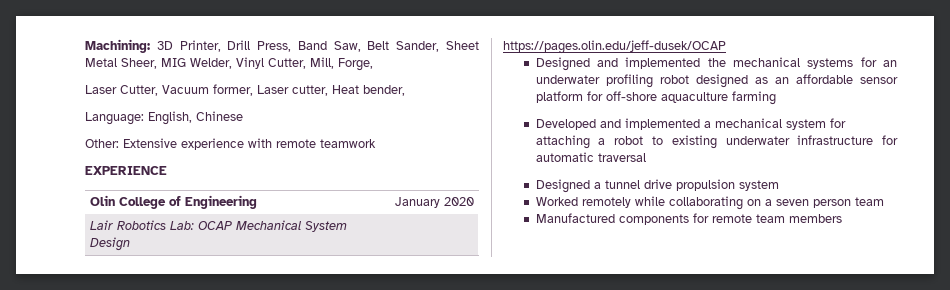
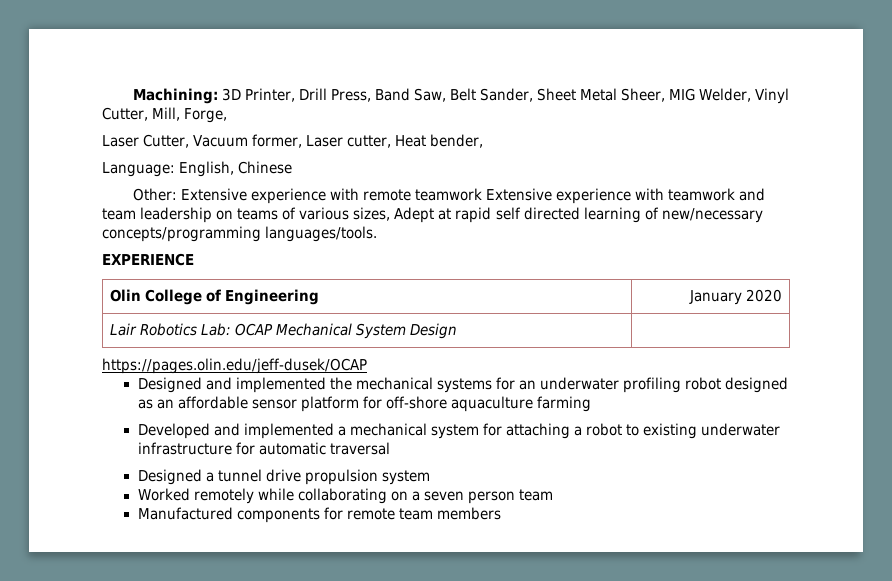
- Other: Extensive experience with remote teamwork
+ Other: Extensive experience with remote teamwork Extensive experience with teamwork and team leadership on teams of various sizes, Adept at rapid self directed learning of new/necessary concepts/programming languages/tools.

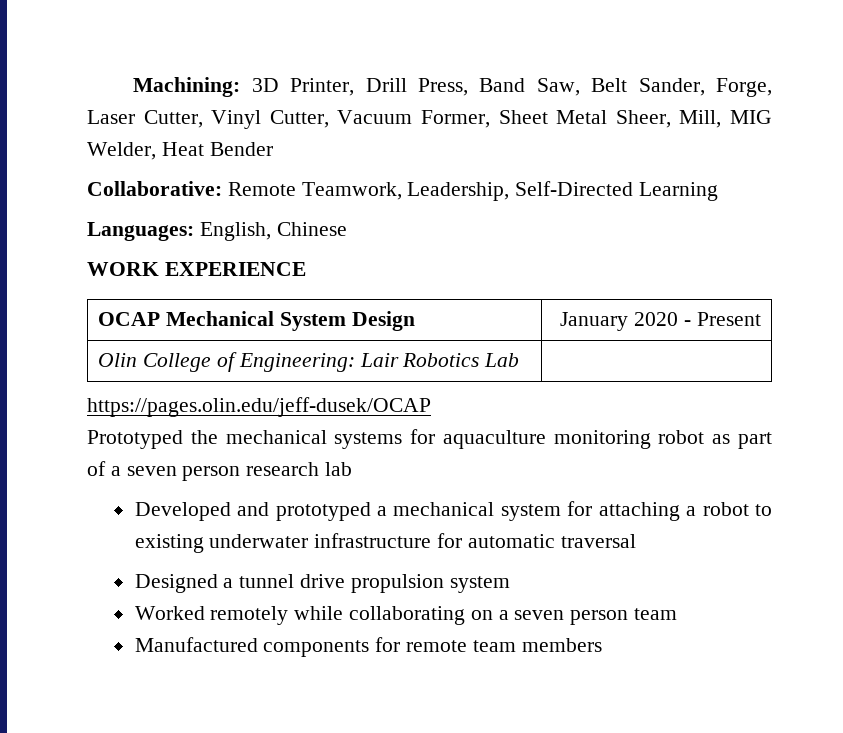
- Machining: 3D Printer, Drill Press, Band Saw, Belt Sander, Sheet Metal Sheer, MIG Welder, Vinyl Cutter, Mill, Forge,
- Laser Cutter, Vacuum former, Laser cutter, Heat bender,
- Language: English, Chinese
- Other: Extensive experience with remote teamwork Extensive experience with teamwork and team leadership on teams of various sizes, Adept at rapid self directed learning of new/necessary concepts/programming languages/tools.
- EXPERIENCE
- Olin College of Engineering | January 2020
- Lair Robotics Lab: OCAP Mechanical System Design |
+ Machining: 3D Printer, Drill Press, Band Saw, Belt Sander, Forge, Laser Cutter, Vinyl Cutter, Vacuum Former, Sheet Metal Sheer, Mill, MIG Welder, Heat Bender
+ Collaborative: Remote Teamwork, Leadership, Self-Directed Learning
+ Languages: English, Chinese
+ WORK EXPERIENCE
+ OCAP Mechanical System Design | January 2020 - Present
+ Olin College of Engineering: Lair Robotics Lab |
  https://pages.olin.edu/jeff-dusek/OCAP
- Designed and implemented the mechanical systems for an underwater profiling robot designed as an affordable sensor platform for off-shore aquaculture farming
+ Prototyped the mechanical systems for aquaculture monitoring robot as part of a seven person research lab
- Developed and implemented a mechanical system for attaching a robot to existing underwater infrastructure for automatic traversal
+ Developed and prototyped a mechanical system for attaching a robot to existing underwater infrastructure for automatic traversal

